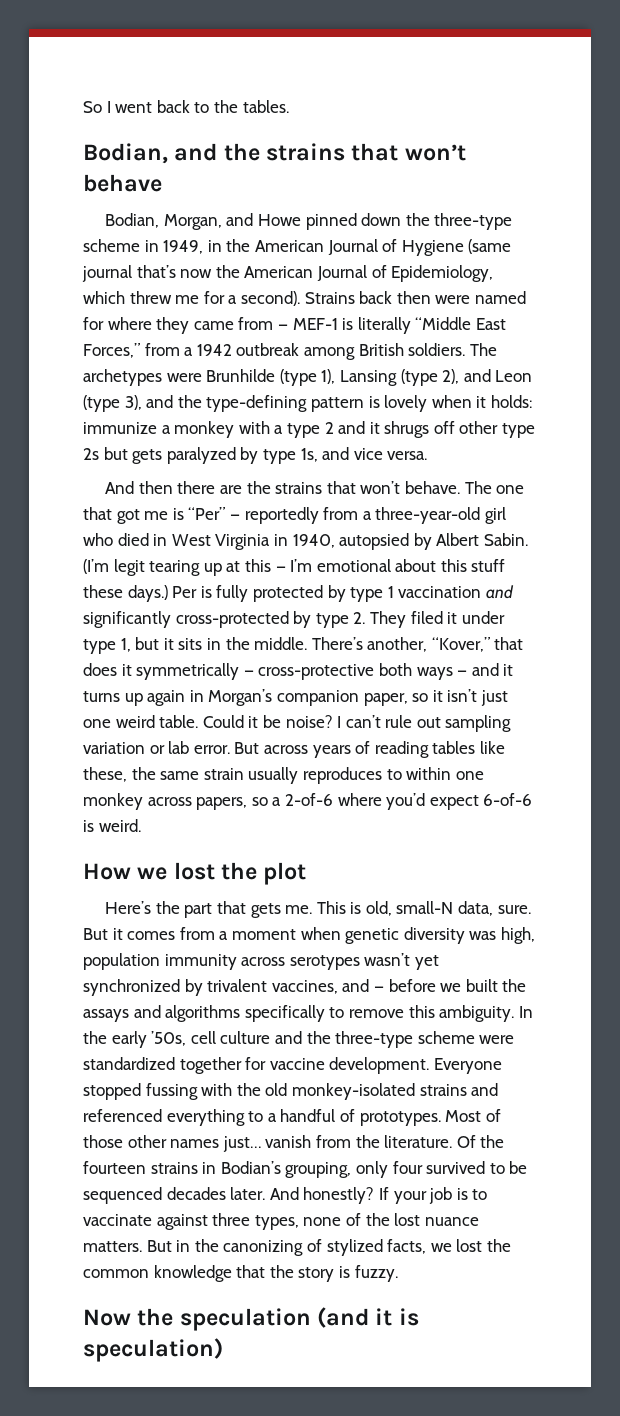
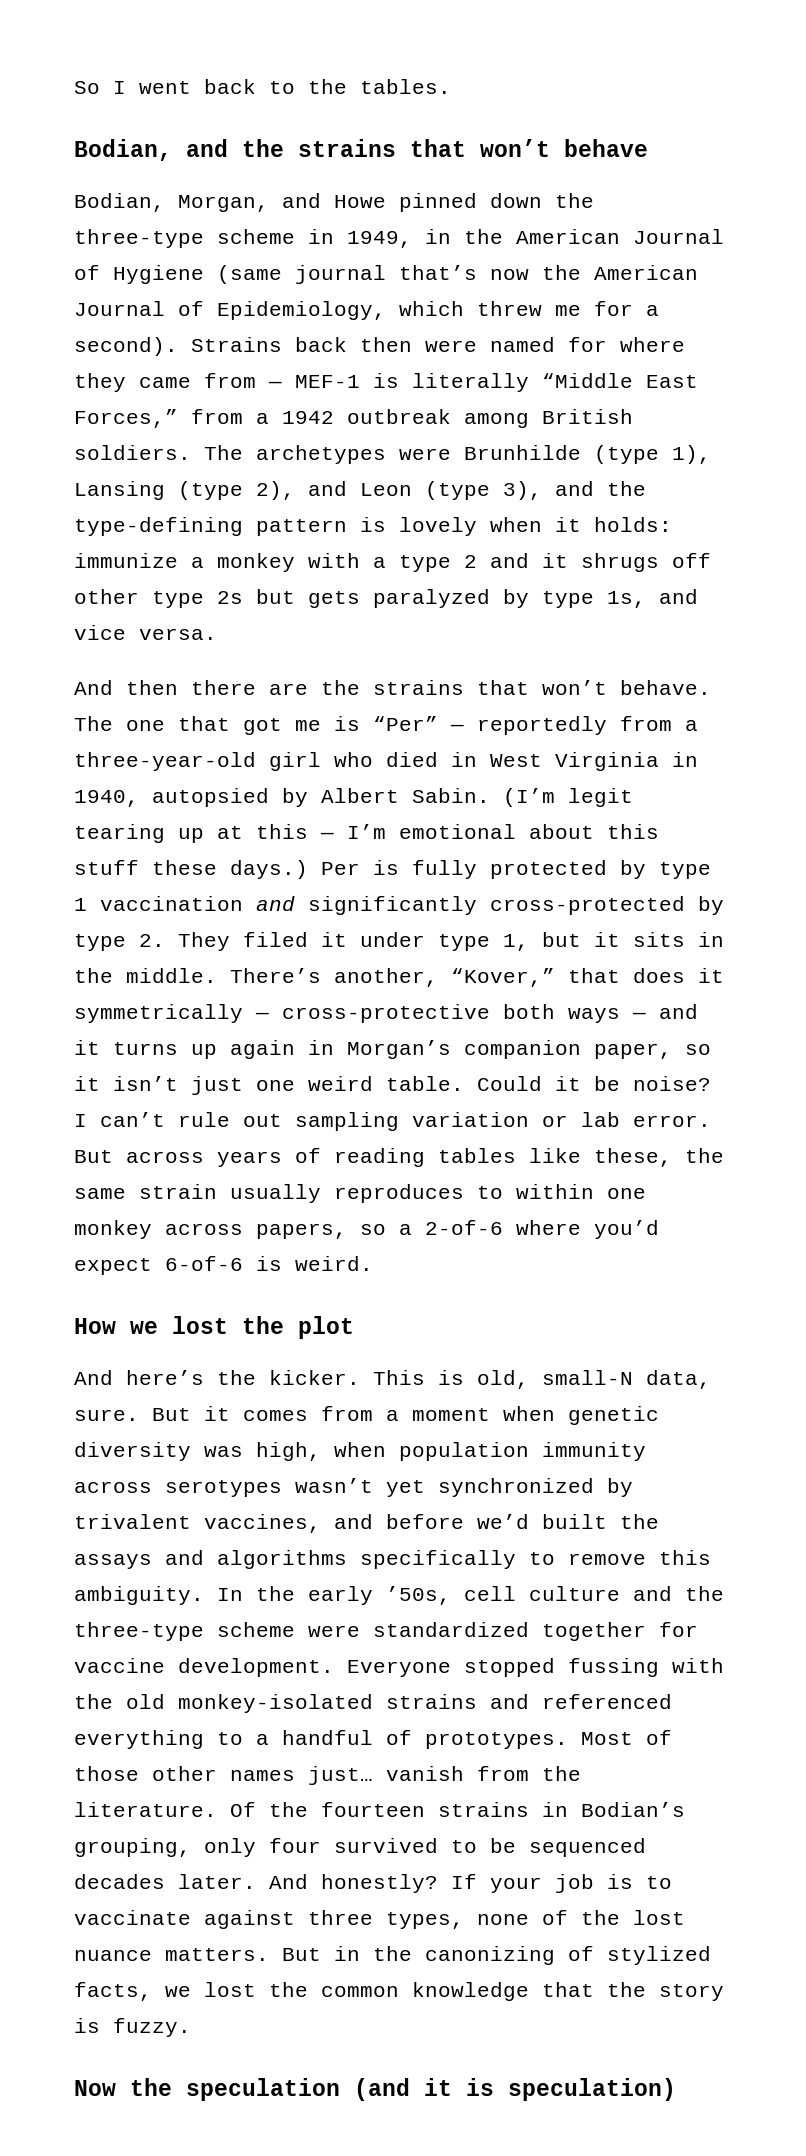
- Here’s the part that gets me.
+ And here’s the kicker.
- But it comes from a moment when genetic diversity was high, population immunity across serotypes wasn’t yet synchronized by trivalent vaccines, and — before we built the assays and algorithms specifically to remove this ambiguity.
+ But it comes from a moment when genetic diversity was high, when population immunity across serotypes wasn’t yet synchronized by trivalent vaccines, and before we’d built the assays and algorithms specifically to remove this ambiguity.

